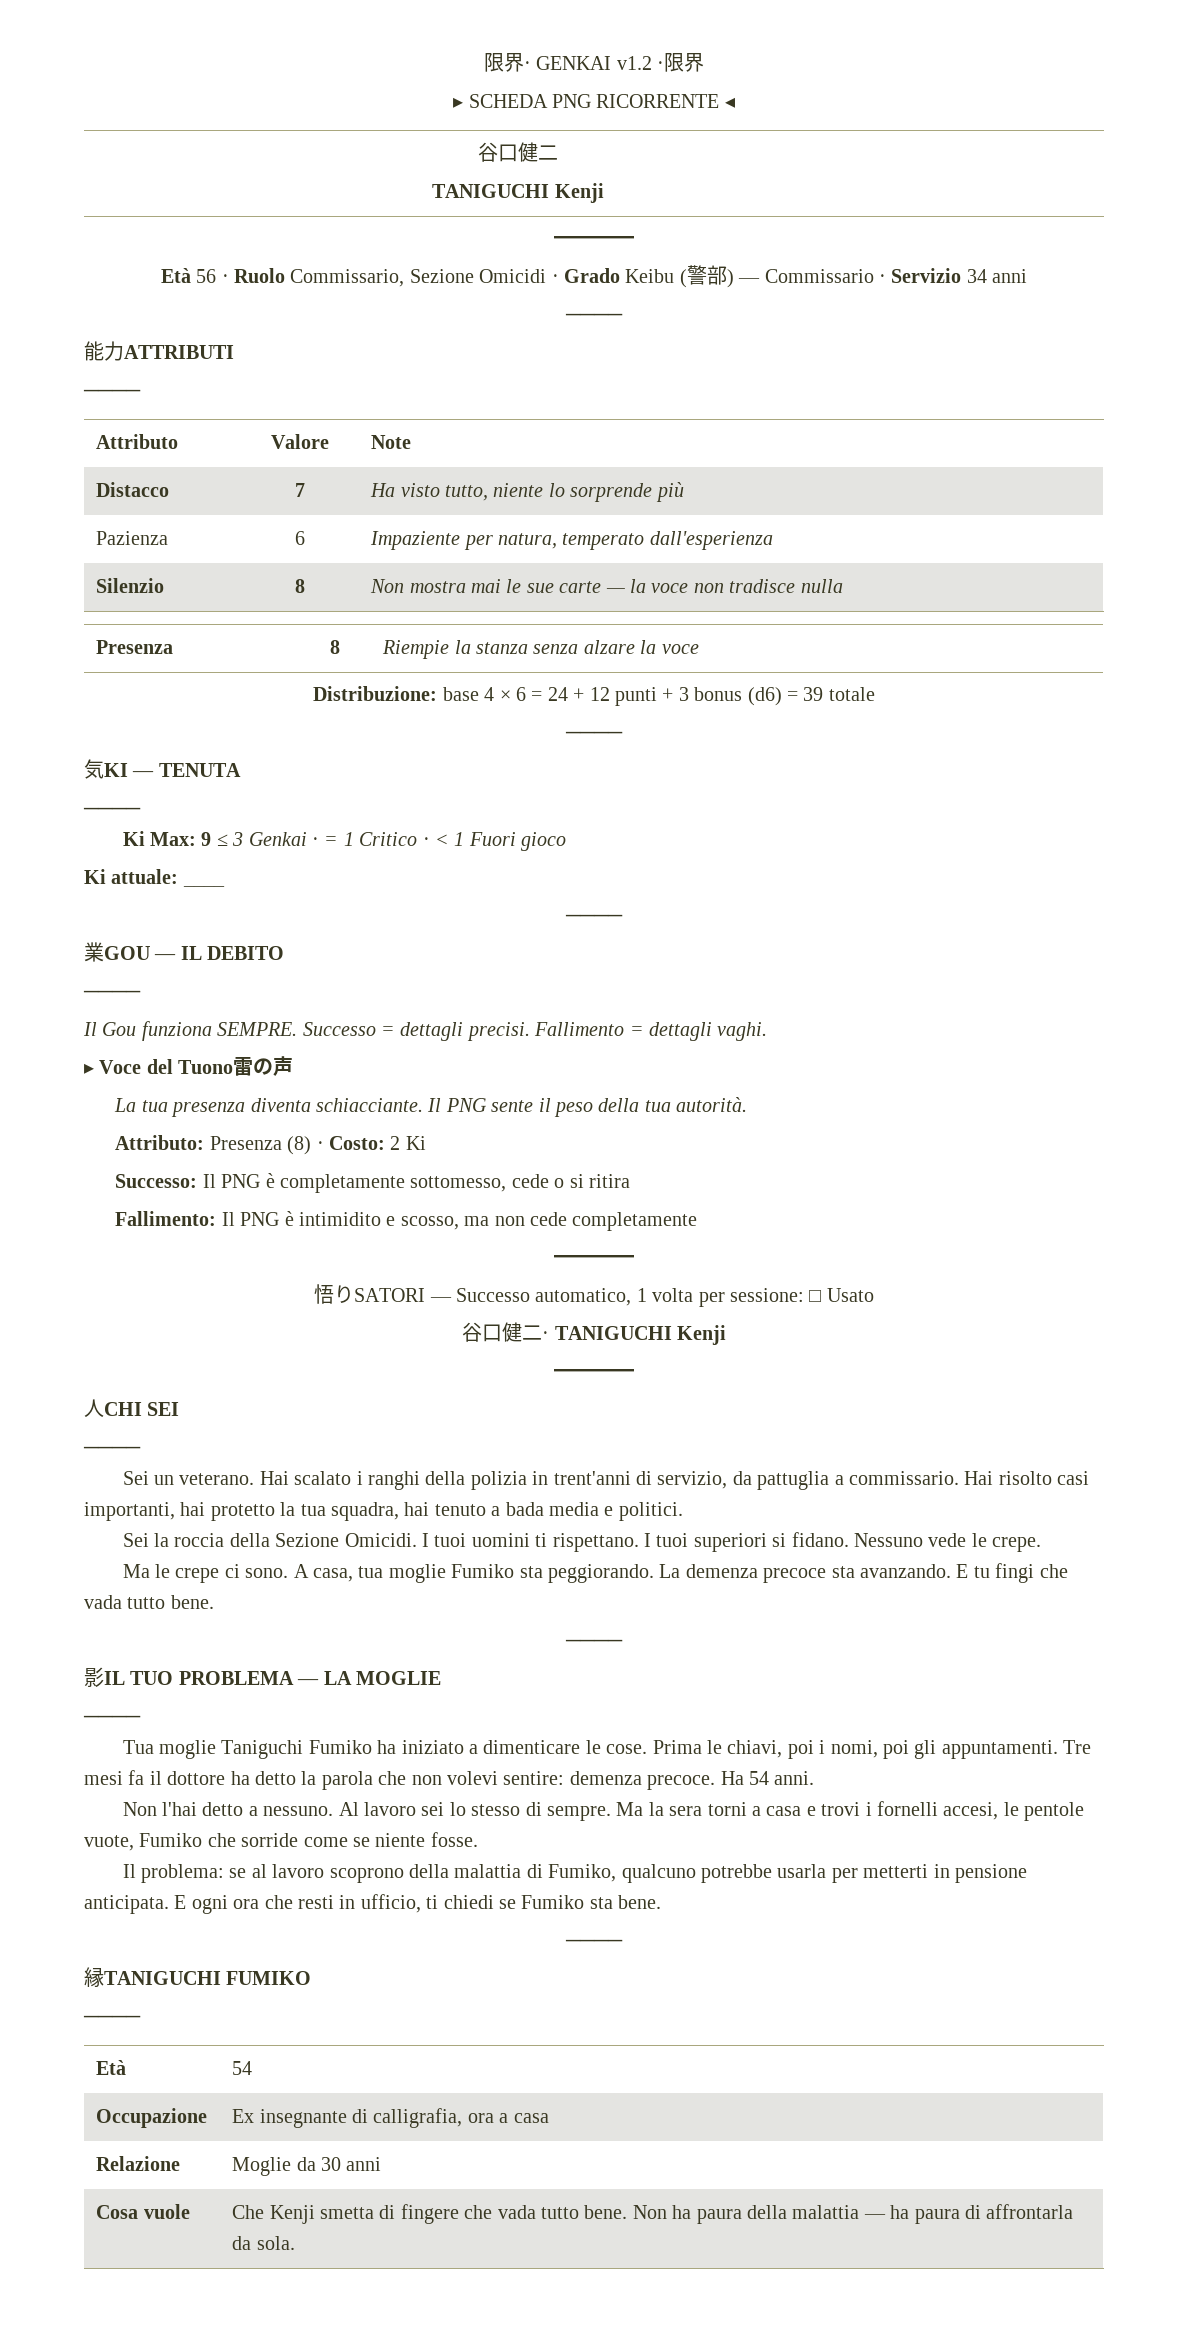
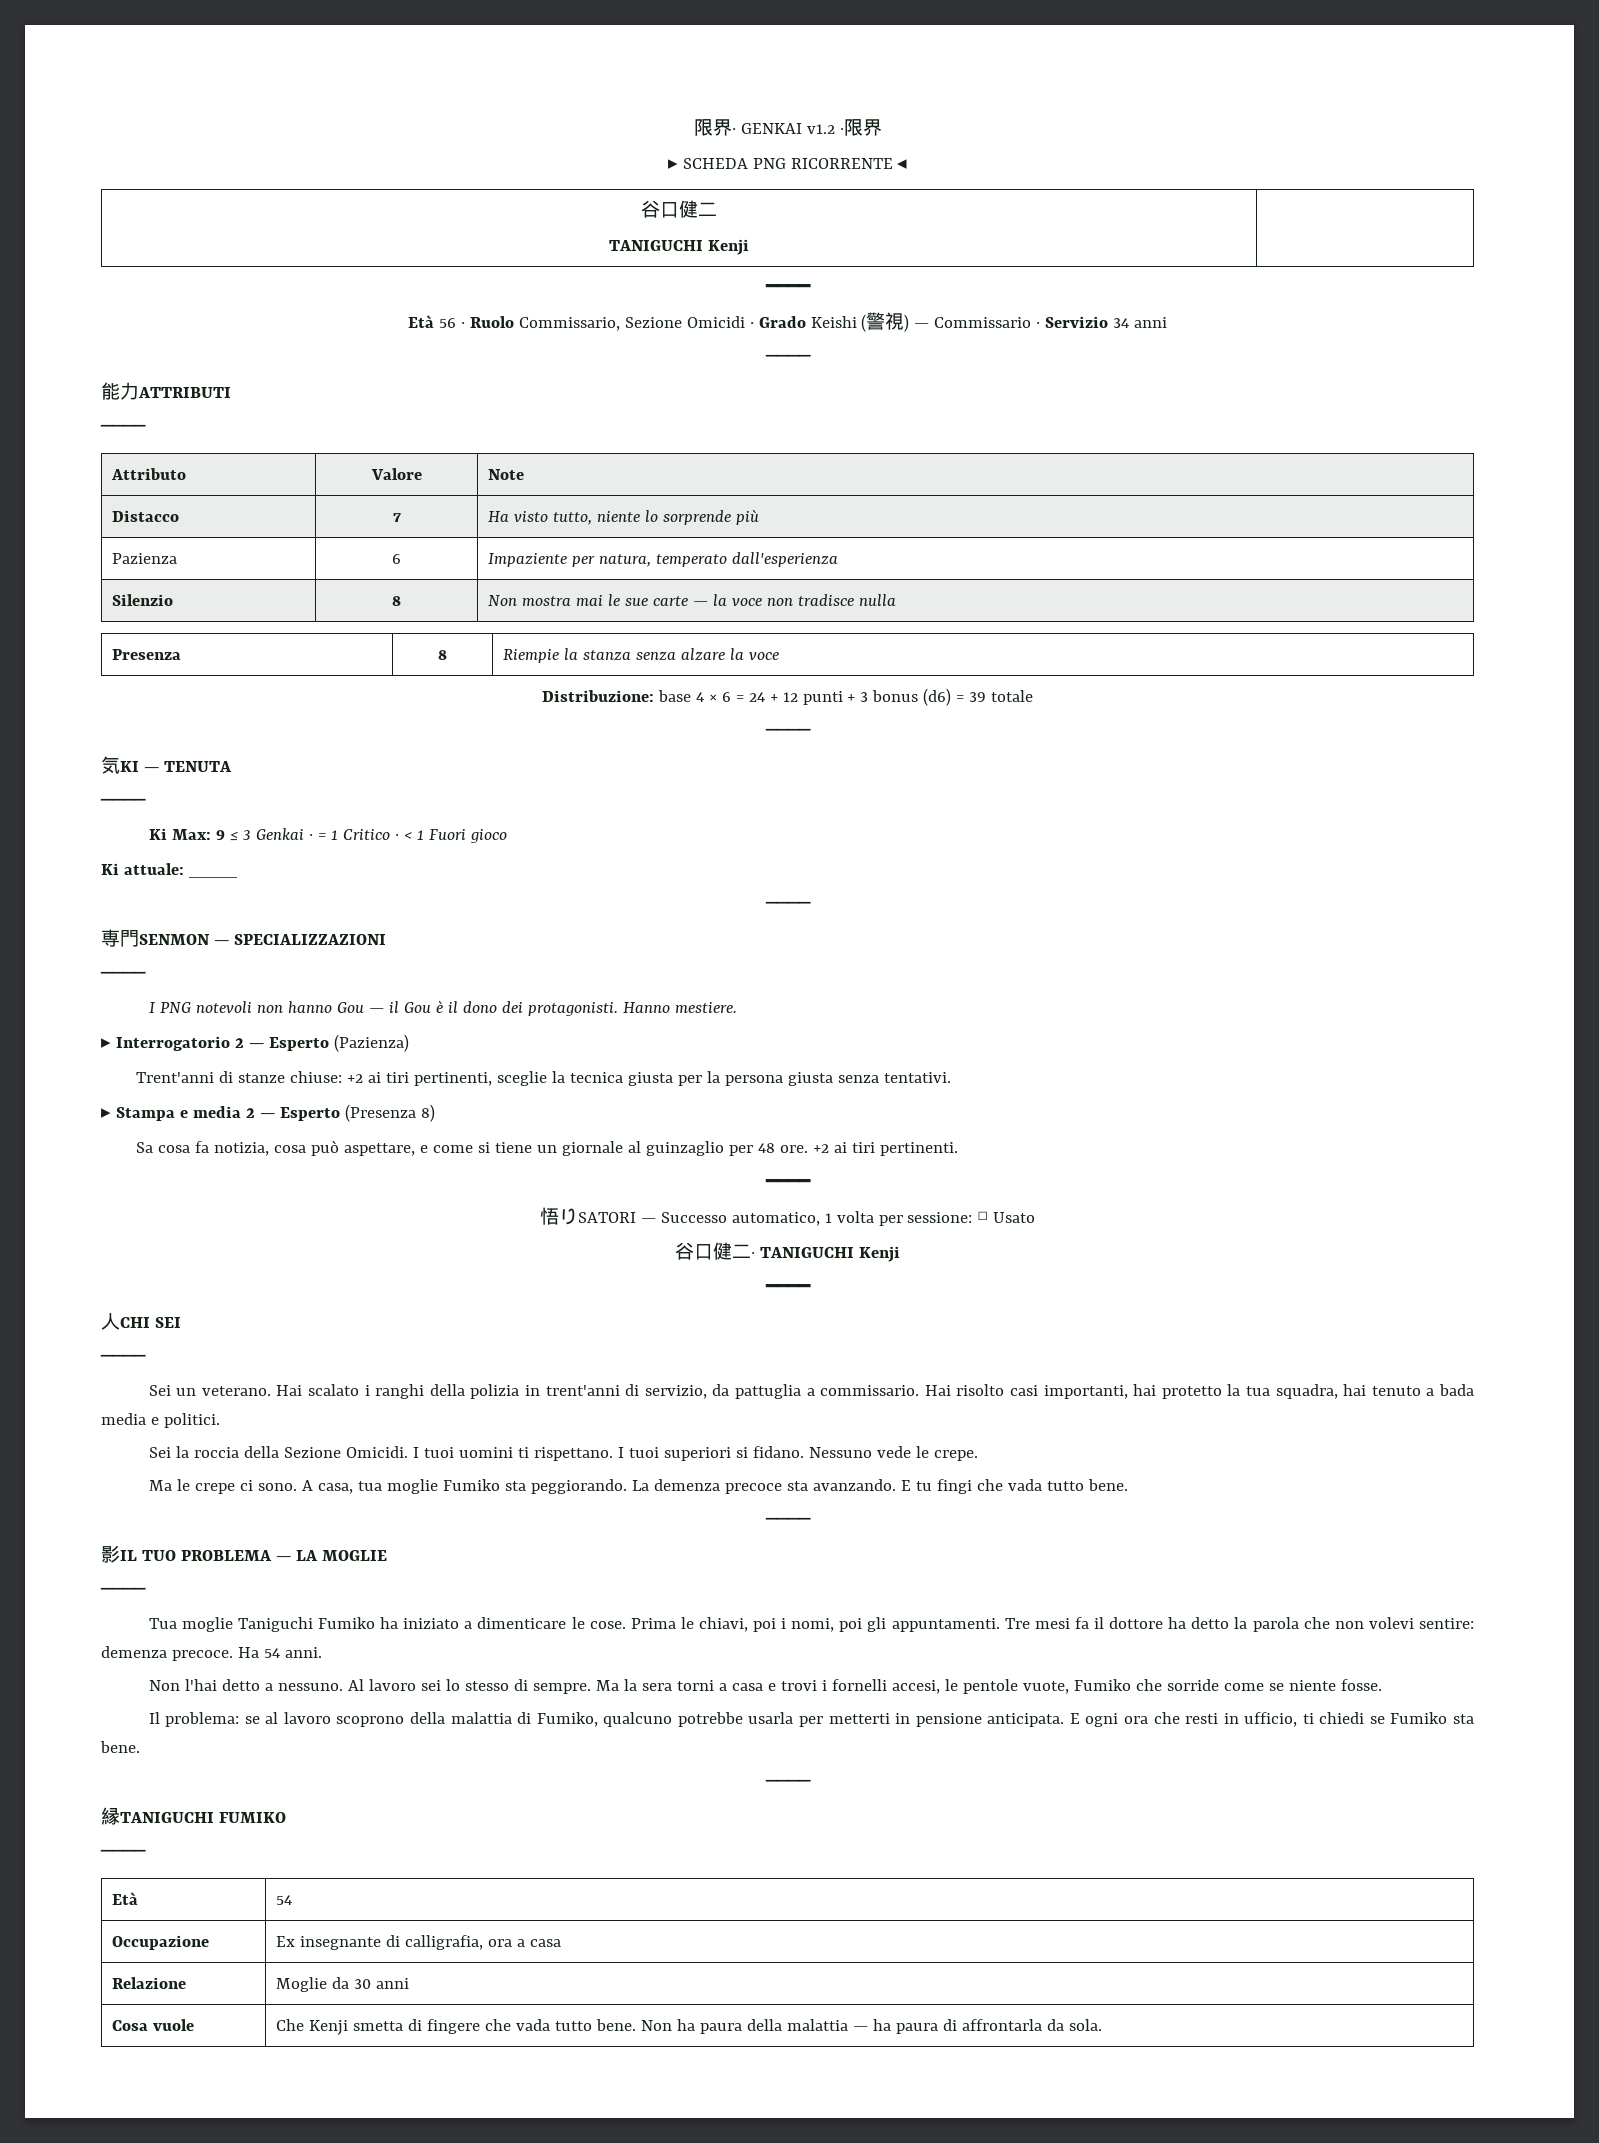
- Età 56 · Ruolo Commissario, Sezione Omicidi · Grado Keibu (警部) — Commissario · Servizio 34 anni
+ Età 56 · Ruolo Commissario, Sezione Omicidi · Grado Keishi (警視) — Commissario · Servizio 34 anni
- 業GOU — IL DEBITO
+ 専門SENMON — SPECIALIZZAZIONI
  ────
- Il Gou funziona SEMPRE. Successo = dettagli precisi. Fallimento = dettagli vaghi.
- ▸ Voce del Tuono雷の声
- La tua presenza diventa schiacciante. Il PNG sente il peso della tua autorità.
- Attributo: Presenza (8) · Costo: 2 Ki
- Successo: Il PNG è completamente sottomesso, cede o si ritira
- Fallimento: Il PNG è intimidito e scosso, ma non cede completamente
+ I PNG notevoli non hanno Gou — il Gou è il dono dei protagonisti. Hanno mestiere.
+ ▸ Interrogatorio 2 — Esperto (Pazienza)
+ Trent'anni di stanze chiuse: +2 ai tiri pertinenti, sceglie la tecnica giusta per la persona giusta senza tentativi.
+ ▸ Stampa e media 2 — Esperto (Presenza 8)
+ Sa cosa fa notizia, cosa può aspettare, e come si tiene un giornale al guinzaglio per 48 ore. +2 ai tiri pertinenti.

